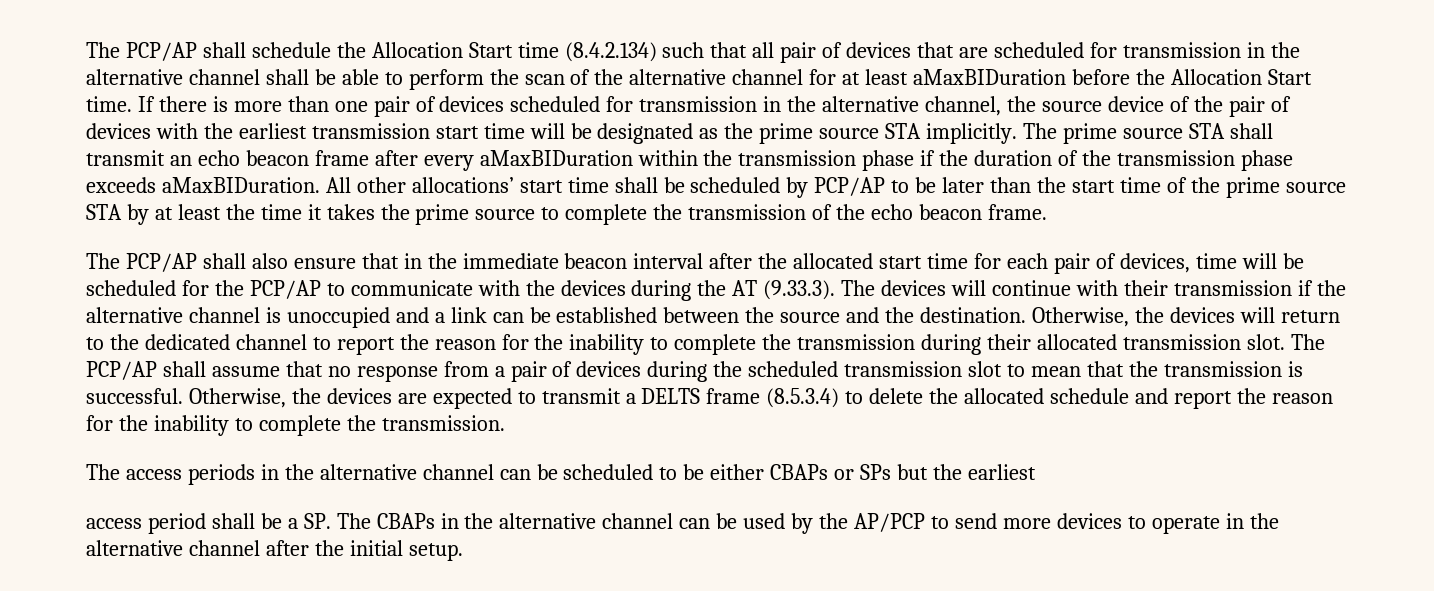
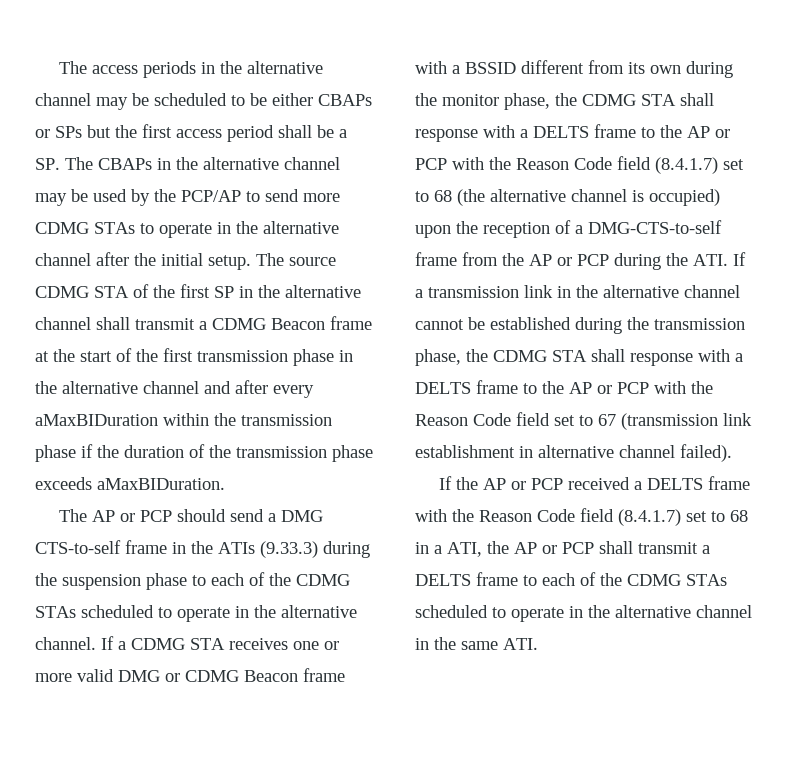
- The PCP/AP shall schedule the Allocation Start time (8.4.2.134) such that all pair of devices that are scheduled for transmission in the alternative channel shall be able to perform the scan of the alternative channel for at least aMaxBIDuration before the Allocation Start time. If there is more than one pair of devices scheduled for transmission in the alternative channel, the source device of the pair of devices with the earliest transmission start time will be designated as the prime source STA implicitly. The prime source STA shall transmit an echo beacon frame after every aMaxBIDuration within the transmission phase if the duration of the transmission phase exceeds aMaxBIDuration. All other allocations’ start time shall be scheduled by PCP/AP to be later than the start time of the prime source STA by at least the time it takes the prime source to complete the transmission of the echo beacon frame.
- The PCP/AP shall also ensure that in the immediate beacon interval after the allocated start time for each pair of devices, time will be scheduled for the PCP/AP to communicate with the devices during the AT (9.33.3). The devices will continue with their transmission if the alternative channel is unoccupied and a link can be established between the source and the destination. Otherwise, the devices will return to the dedicated channel to report the reason for the inability to complete the transmission during their allocated transmission slot. The PCP/AP shall assume that no response from a pair of devices during the scheduled transmission slot to mean that the transmission is successful. Otherwise, the devices are expected to transmit a DELTS frame (8.5.3.4) to delete the allocated schedule and report the reason for the inability to complete the transmission.
- The access periods in the alternative channel can be scheduled to be either CBAPs or SPs but the earliest
- access period shall be a SP. The CBAPs in the alternative channel can be used by the AP/PCP to send more devices to operate in the alternative channel after the initial setup.
+ The access periods in the alternative channel may be scheduled to be either CBAPs or SPs but the first access period shall be a SP. The CBAPs in the alternative channel may be used by the PCP/AP to send more CDMG STAs to operate in the alternative channel after the initial setup. The source CDMG STA of the first SP in the alternative channel shall transmit a CDMG Beacon frame at the start of the first transmission phase in the alternative channel and after every aMaxBIDuration within the transmission phase if the duration of the transmission phase exceeds aMaxBIDuration.
+ The AP or PCP should send a DMG CTS-to-self frame in the ATIs (9.33.3) during the suspension phase to each of the CDMG STAs scheduled to operate in the alternative channel. If a CDMG STA receives one or more valid DMG or CDMG Beacon frame with a BSSID different from its own during the monitor phase, the CDMG STA shall response with a DELTS frame to the AP or PCP with the Reason Code field (8.4.1.7) set to 68 (the alternative channel is occupied) upon the reception of a DMG-CTS-to-self frame from the AP or PCP during the ATI. If a transmission link in the alternative channel cannot be established during the transmission phase, the CDMG STA shall response with a DELTS frame to the AP or PCP with the Reason Code field set to 67 (transmission link establishment in alternative channel failed).
+ If the AP or PCP received a DELTS frame with the Reason Code field (8.4.1.7) set to 68 in a ATI, the AP or PCP shall transmit a DELTS frame to each of the CDMG STAs scheduled to operate in the alternative channel in the same ATI.

